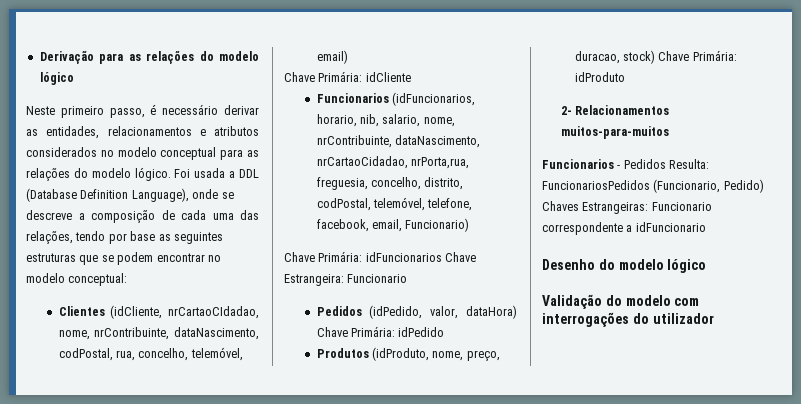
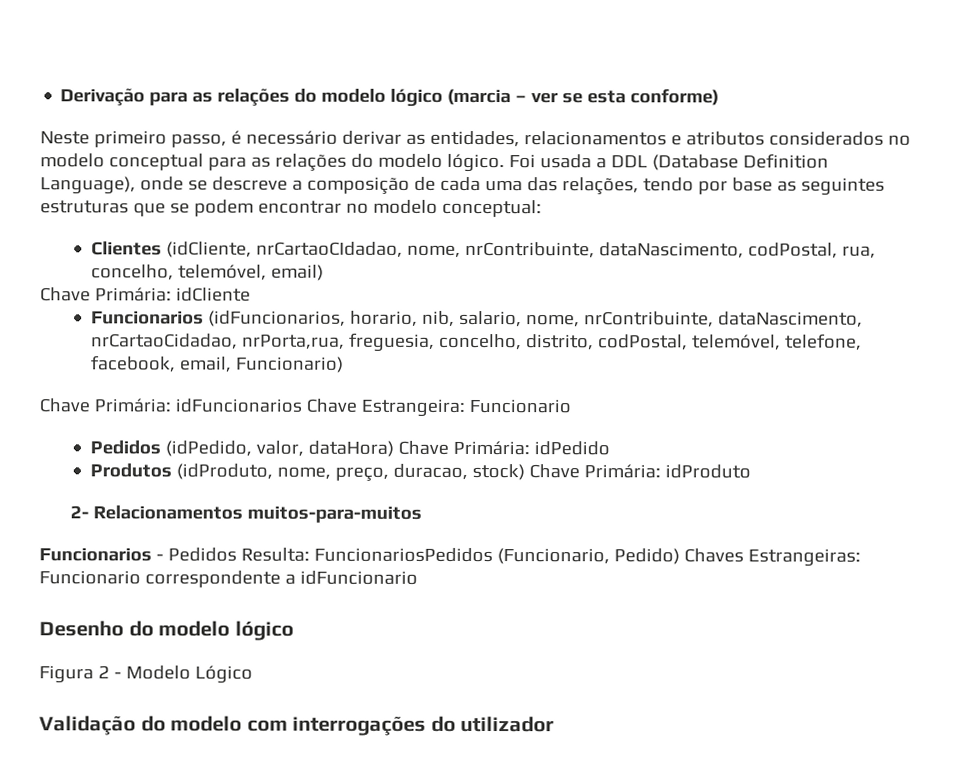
- Derivação para as relações do modelo lógico
+ Derivação para as relações do modelo lógico (marcia – ver se esta conforme)
+ Figura 2 - Modelo Lógico

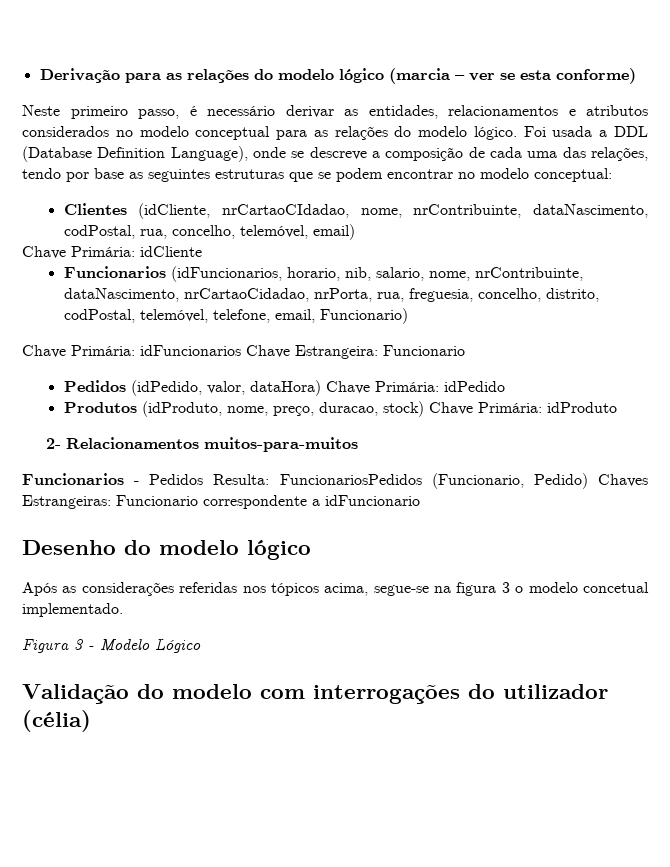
- Funcionarios (idFuncionarios, horario, nib, salario, nome, nrContribuinte, dataNascimento, nrCartaoCidadao, nrPorta,rua, freguesia, concelho, distrito, codPostal, telemóvel, telefone, facebook, email, Funcionario)
+ Funcionarios (idFuncionarios, horario, nib, salario, nome, nrContribuinte, dataNascimento, nrCartaoCidadao, nrPorta, rua, freguesia, concelho, distrito, codPostal, telemóvel, telefone, email, Funcionario)
+ Após as considerações referidas nos tópicos acima, segue-se na figura 3 o modelo concetual implementado.
- Figura 2 - Modelo Lógico
+ Figura 3 - Modelo Lógico
- Validação do modelo com interrogações do utilizador
+ Validação do modelo com interrogações do utilizador (célia)

